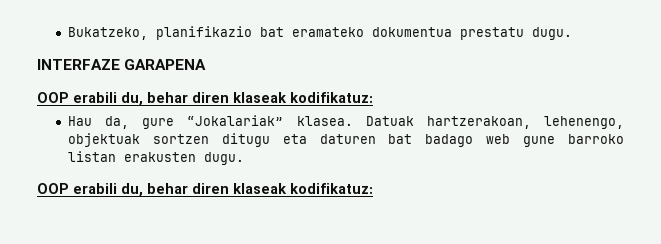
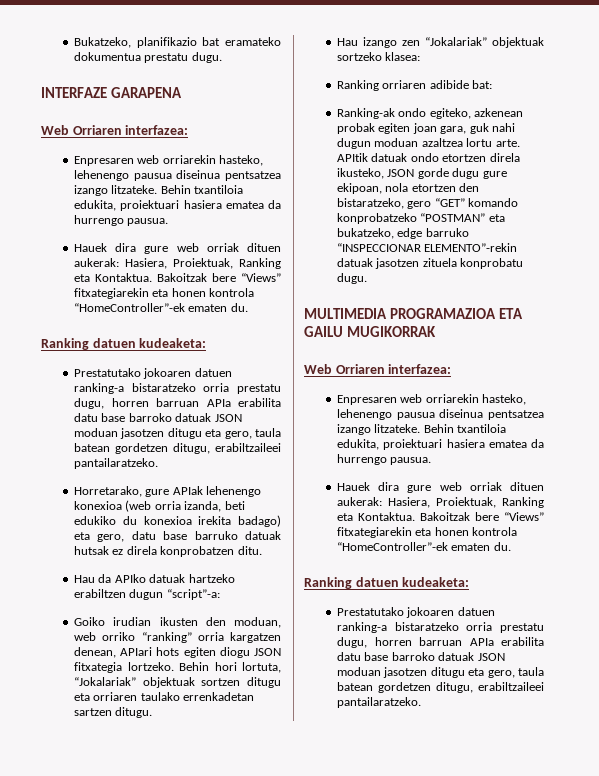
  INTERFAZE GARAPENA
- OOP erabili du, behar diren klaseak kodifikatuz:
- Hau da, gure “Jokalariak” klasea. Datuak hartzerakoan, lehenengo, objektuak sortzen ditugu eta daturen bat badago web gune barroko listan erakusten dugu.
- OOP erabili du, behar diren klaseak kodifikatuz:
+ Web Orriaren interfazea:
+ Enpresaren web orriarekin hasteko, lehenengo pausua diseinua pentsatzea izango litzateke. Behin txantiloia edukita, proiektuari hasiera ematea da hurrengo pausua.
+ Hauek dira gure web orriak dituen aukerak: Hasiera, Proiektuak, Ranking eta Kontaktua. Bakoitzak bere “Views” fitxategiarekin eta honen kontrola “HomeController”-ek ematen du.
+ Ranking datuen kudeaketa:
+ Prestatutako jokoaren datuen ranking-a bistaratzeko orria prestatu dugu, horren barruan APIa erabilita datu base barroko datuak JSON moduan jasotzen ditugu eta gero, taula batean gordetzen ditugu, erabiltzaileei pantailaratzeko.
+ Horretarako, gure APIak lehenengo konexioa (web orria izanda, beti edukiko du konexioa irekita badago) eta gero, datu base barruko datuak hutsak ez direla konprobatzen ditu.
+ Hau da APIko datuak hartzeko erabiltzen dugun “script”-a:
+ Goiko irudian ikusten den moduan, web orriko “ranking” orria kargatzen denean, APIari hots egiten diogu JSON fitxategia lortzeko. Behin hori lortuta, “Jokalariak” objektuak sortzen ditugu eta orriaren taulako errenkadetan sartzen ditugu.
+ Hau izango zen “Jokalariak” objektuak sortzeko klasea:
+ Ranking orriaren adibide bat:
+ Ranking-ak ondo egiteko, azkenean probak egiten joan gara, guk nahi dugun moduan azaltzea lortu arte. APItik datuak ondo etortzen direla ikusteko, JSON gorde dugu gure ekipoan, nola etortzen den bistaratzeko, gero “GET” komando konprobatzeko “POSTMAN” eta bukatzeko, edge barruko “INSPECCIONAR ELEMENTO”-rekin datuak jasotzen zituela konprobatu dugu.
+ MULTIMEDIA PROGRAMAZIOA ETA GAILU MUGIKORRAK
+ Web Orriaren interfazea:
+ Enpresaren web orriarekin hasteko, lehenengo pausua diseinua pentsatzea izango litzateke. Behin txantiloia edukita, proiektuari hasiera ematea da hurrengo pausua.
+ Hauek dira gure web orriak dituen aukerak: Hasiera, Proiektuak, Ranking eta Kontaktua. Bakoitzak bere “Views” fitxategiarekin eta honen kontrola “HomeController”-ek ematen du.
+ Ranking datuen kudeaketa:
+ Prestatutako jokoaren datuen ranking-a bistaratzeko orria prestatu dugu, horren barruan APIa erabilita datu base barroko datuak JSON moduan jasotzen ditugu eta gero, taula batean gordetzen ditugu, erabiltzaileei pantailaratzeko.

